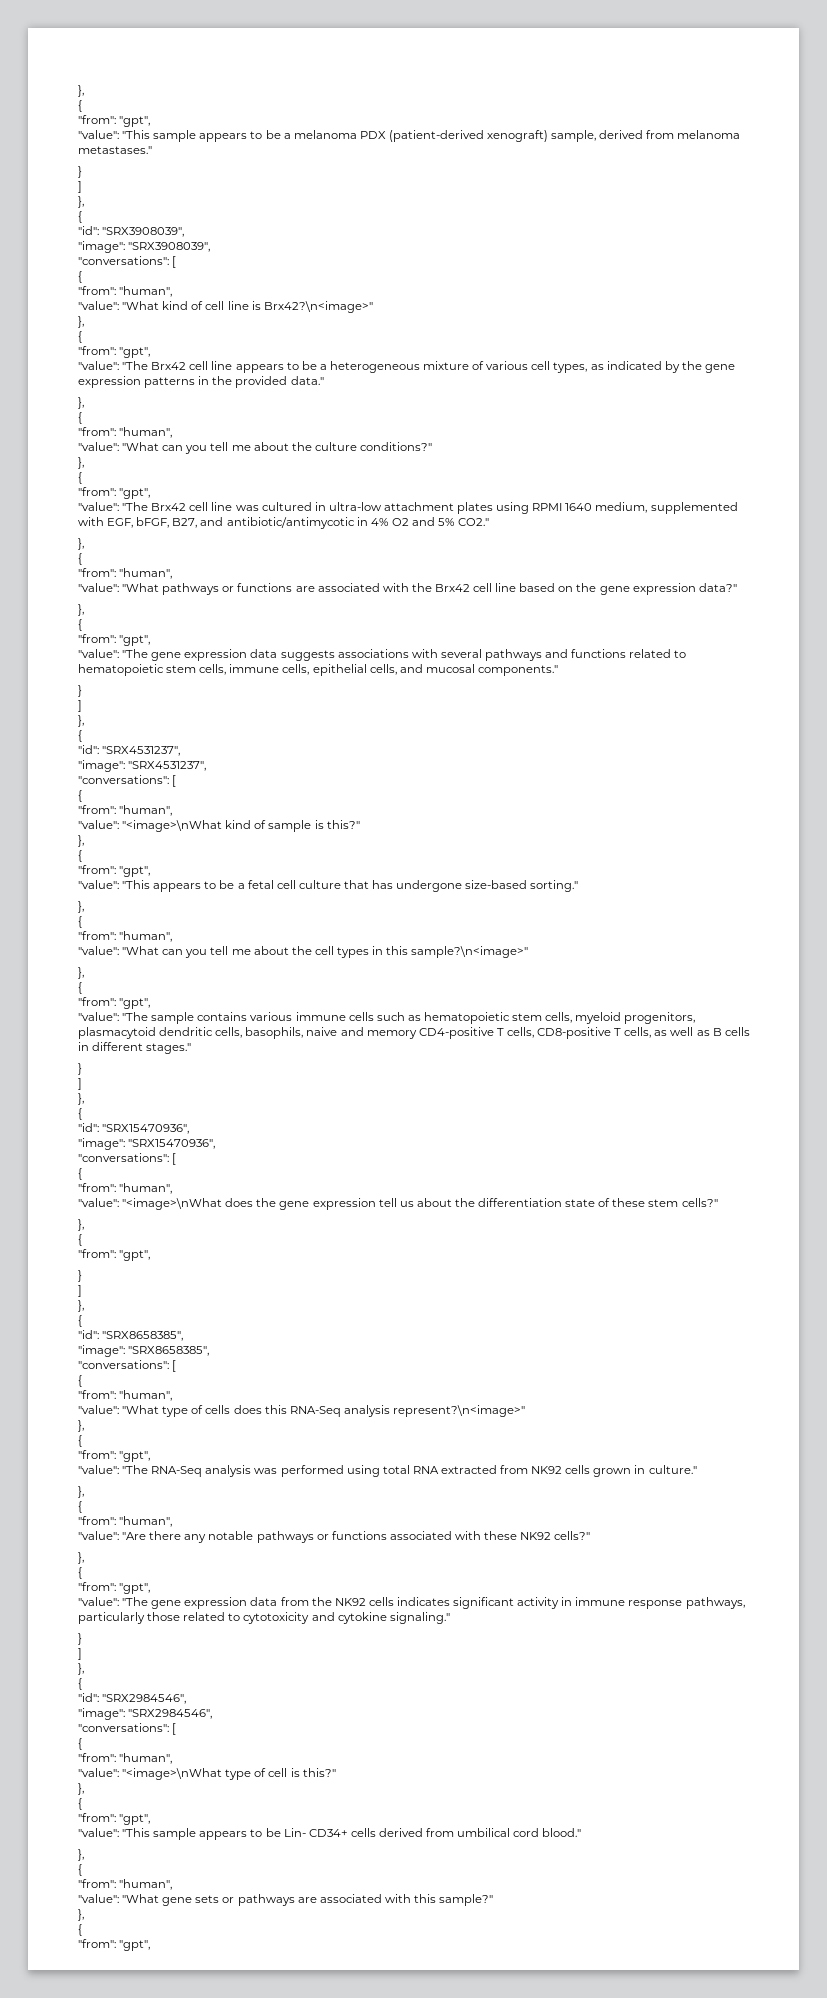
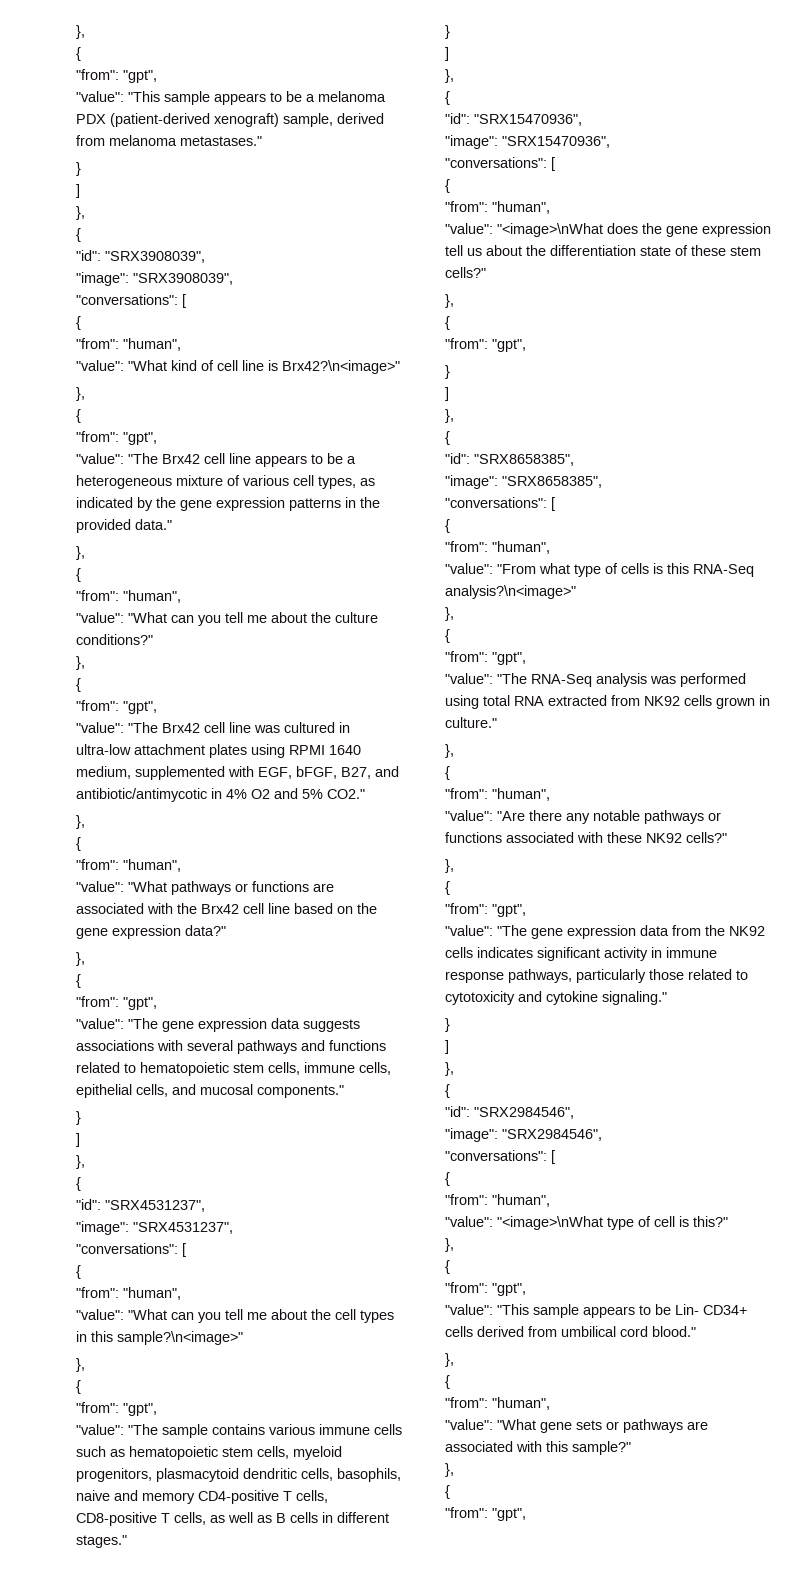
- "value": "<image>\nWhat kind of sample is this?"
- },
- {
- "from": "gpt",
- "value": "This appears to be a fetal cell culture that has undergone size-based sorting."
- },
- {
- "from": "human",
- "value": "What type of cells does this RNA-Seq analysis represent?\n<image>"
+ "value": "From what type of cells is this RNA-Seq analysis?\n<image>"

